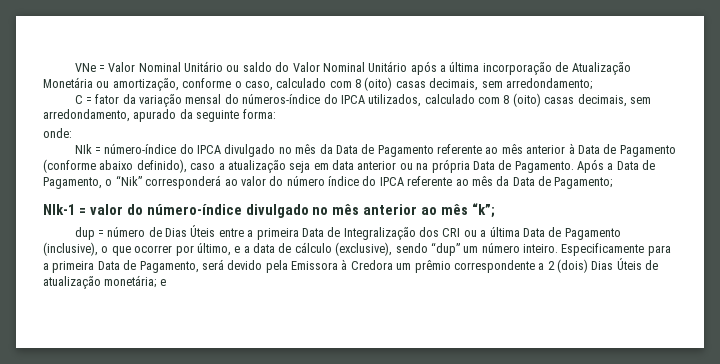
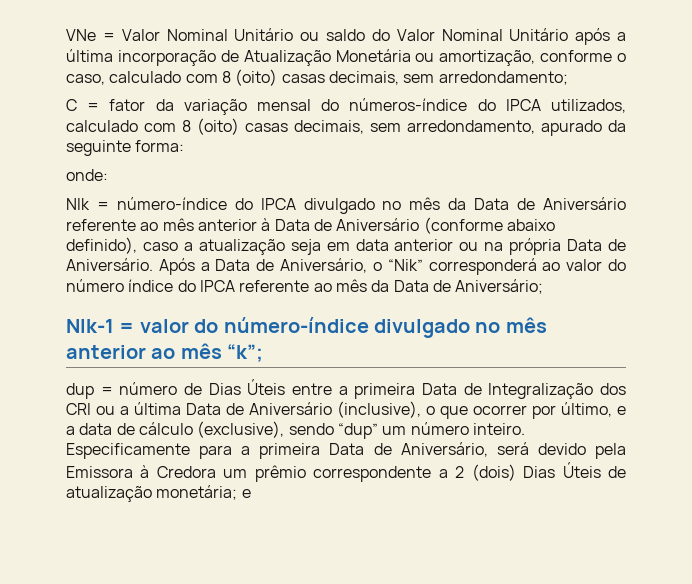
- NIk = número-índice do IPCA divulgado no mês da Data de Pagamento referente ao mês anterior à Data de Pagamento (conforme abaixo definido), caso a atualização seja em data anterior ou na própria Data de Pagamento.
+ NIk = número-índice do IPCA divulgado no mês da Data de Aniversário referente ao mês anterior à Data de Aniversário (conforme abaixo definido), caso a atualização seja em data anterior ou na própria Data de Aniversário.
- Após a Data de Pagamento, o “Nik” corresponderá ao valor do número índice do IPCA referente ao mês da Data de Pagamento;
+ Após a Data de Aniversário, o “Nik” corresponderá ao valor do número índice do IPCA referente ao mês da Data de Aniversário;
- dup = número de Dias Úteis entre a primeira Data de Integralização dos CRI ou a última Data de Pagamento (inclusive), o que ocorrer por último, e a data de cálculo (exclusive), sendo “dup” um número inteiro.
+ dup = número de Dias Úteis entre a primeira Data de Integralização dos CRI ou a última Data de Aniversário (inclusive), o que ocorrer por último, e a data de cálculo (exclusive), sendo “dup” um número inteiro.
- Especificamente para a primeira Data de Pagamento, será devido pela Emissora à Credora um prêmio correspondente a 2 (dois) Dias Úteis de atualização monetária; e
+ Especificamente para a primeira Data de Aniversário, será devido pela Emissora à Credora um prêmio correspondente a 2 (dois) Dias Úteis de atualização monetária; e

